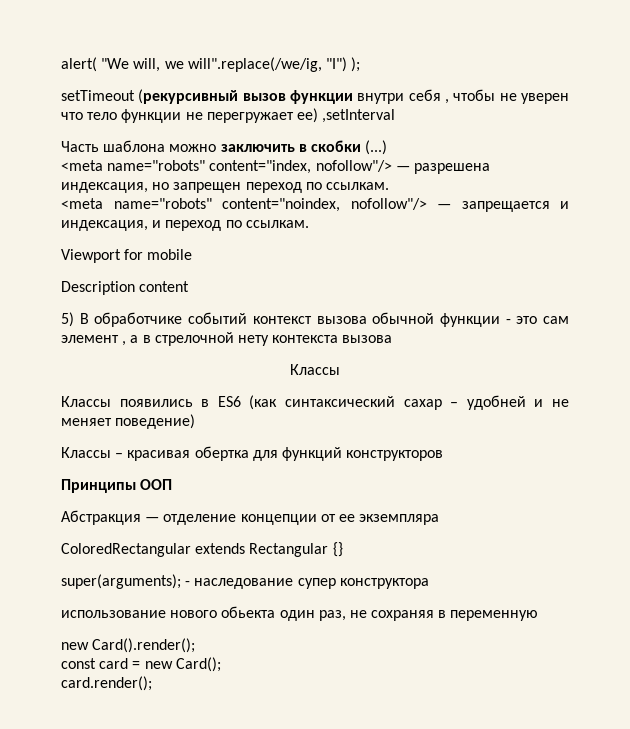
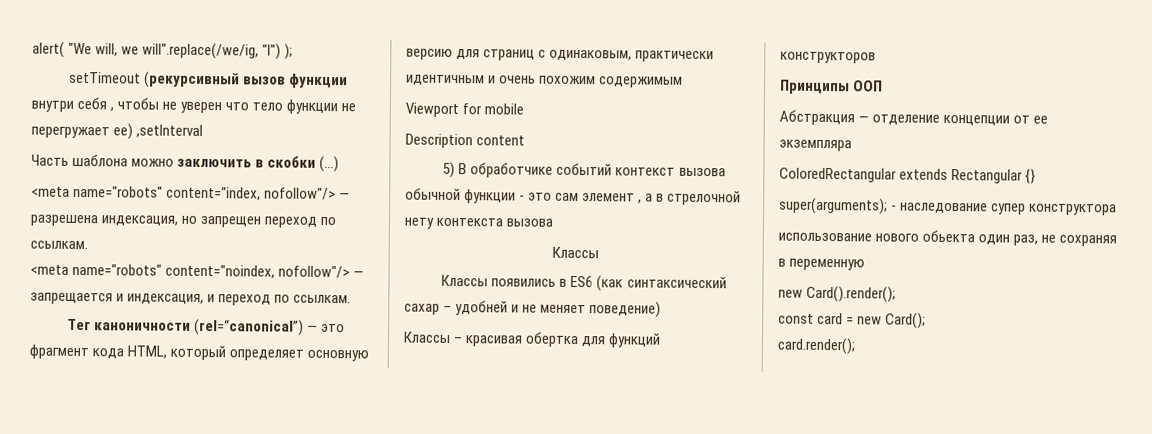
+ Тег каноничности (rel=“canonical”) — это фрагмент кода HTML, который определяет основную версию для страниц с одинаковым, практически идентичным и очень похожим содержимым

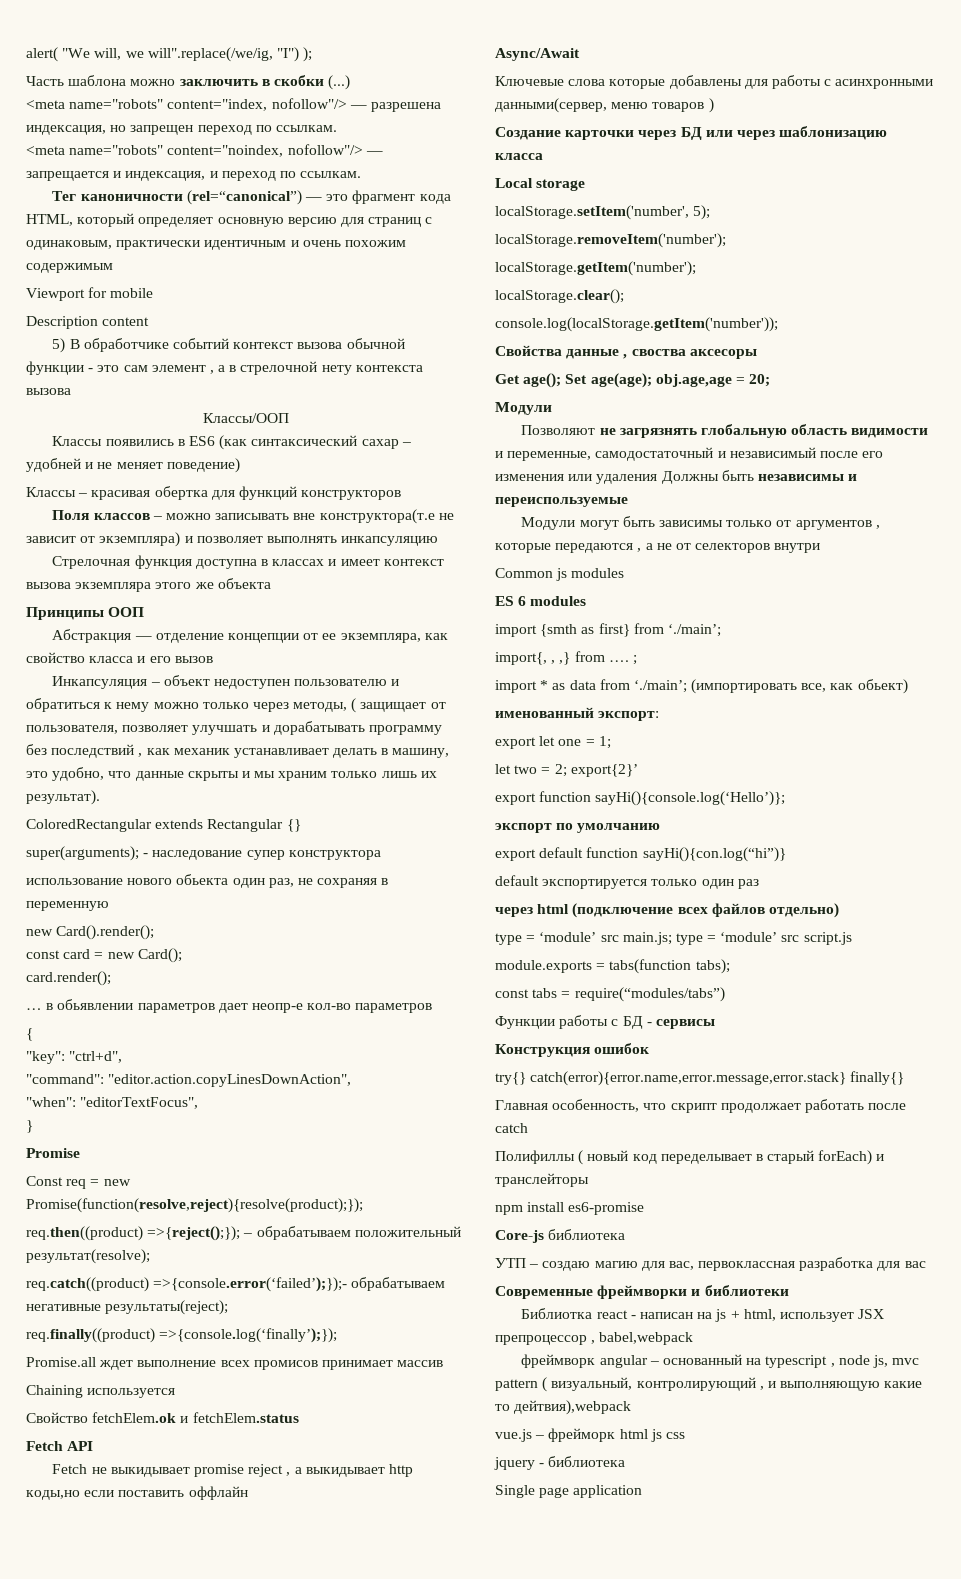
- setTimeout (рекурсивный вызов функции внутри себя , чтобы не уверен что тело функции не перегружает ее) ,setInterval
  5) В обработчике событий контекст вызова обычной функции - это сам элемент , а в стрелочной нету контекста вызова
- Классы
+ Классы/ООП
+ Поля классов – можно записывать вне конструктора(т.е не зависит от экземпляра) и позволяет выполнять инкапсуляцию
+ Стрелочная функция доступна в классах и имеет контекст вызова экземпляра этого же объекта
- Абстракция — отделение концепции от ее экземпляра
+ Абстракция — отделение концепции от ее экземпляра, как свойство класса и его вызов
+ Инкапсуляция – объект недоступен пользователю и обратиться к нему можно только через методы, ( защищает от пользователя, позволяет улучшать и дорабатывать программу без последствий , как механик устанавливает делать в машину, это удобно, что данные скрыты и мы храним только лишь их результат).
+ … в обьявлении параметров дает неопр-е кол-во параметров
+ {
+ "key": "ctrl+d",
+ "command": "editor.action.copyLinesDownAction",
+ "when": "editorTextFocus",
+ }
+ Promise
+ Const req = new Promise(function(resolve,reject){resolve(product);});
+ req.then((product) =>{reject();}); – обрабатываем положительный результат(resolve);
+ req.catch((product) =>{console.error(‘failed’);});- обрабатываем негативные результаты(reject);
+ req.finally((product) =>{console.log(‘finally’);});
+ Promise.all ждет выполнение всех промисов принимает массив
+ Chaining используется
+ Свойство fetchElem.ok и fetchElem.status
+ Fetch API
+ Fetch не выкидывает promise reject , а выкидывает http коды,но если поставить оффлайн
+ Async/Await
+ Ключевые слова которые добавлены для работы с асинхронными данными(сервер, меню товаров )
+ Cоздание карточки через БД или через шаблонизацию класса
+ Local storage
+ localStorage.setItem('number', 5);
+ localStorage.removeItem('number');
+ localStorage.getItem('number');
+ localStorage.clear();
+ console.log(localStorage.getItem('number'));
+ Свойства данные , своства аксесоры
+ Get age(); Set age(age); obj.age,age = 20;
+ Модули
+ Позволяют не загрязнять глобальную область видимости и переменные, самодостаточный и независимый после его изменения или удаления Должны быть независимы и переиспользуемые
+ Модули могут быть зависимы только от аргументов , которые передаются , а не от селекторов внутри
+ Common js modules
+ ES 6 modules
+ import {smth as first} from ‘./main’;
+ import{, , ,} from …. ;
+ import * as data from ‘./main’; (импортировать все, как обьект)
+ именованный экспорт:
+ export let one = 1;
+ let two = 2; export{2}’
+ export function sayHi(){console.log(‘Hello’)};
+ экспорт по умолчанию
+ export default function sayHi(){con.log(“hi”)}
+ default экспортируется только один раз
+ через html (подключение всех файлов отдельно)
+ type = ‘module’ src main.js; type = ‘module’ src script.js
+ module.exports = tabs(function tabs);
+ const tabs = require(“modules/tabs”)
+ Функции работы с БД - сервисы
+ Конструкция ошибок
+ try{} catch(error){error.name,error.message,error.stack} finally{}
+ Главная особенность, что скрипт продолжает работать после catch
+ Полифиллы ( новый код переделывает в старый forEach) и транслейторы
+ npm install es6-promise
+ Core-js библиотека
+ УТП – создаю магию для вас, первоклассная разработка для вас
+ Cовременные фреймворки и библиотеки
+ Библиотка react - написан на js + html, использует JSX препроцессор , babel,webpack
+ фреймворк angular – основанный на typescript , node js, mvc pattern ( визуальный, контролирующий , и выполняющую какие то дейтвия),webpack
+ vue.js – фрейморк html js css
+ jquery - библиотека
+ Single page application

